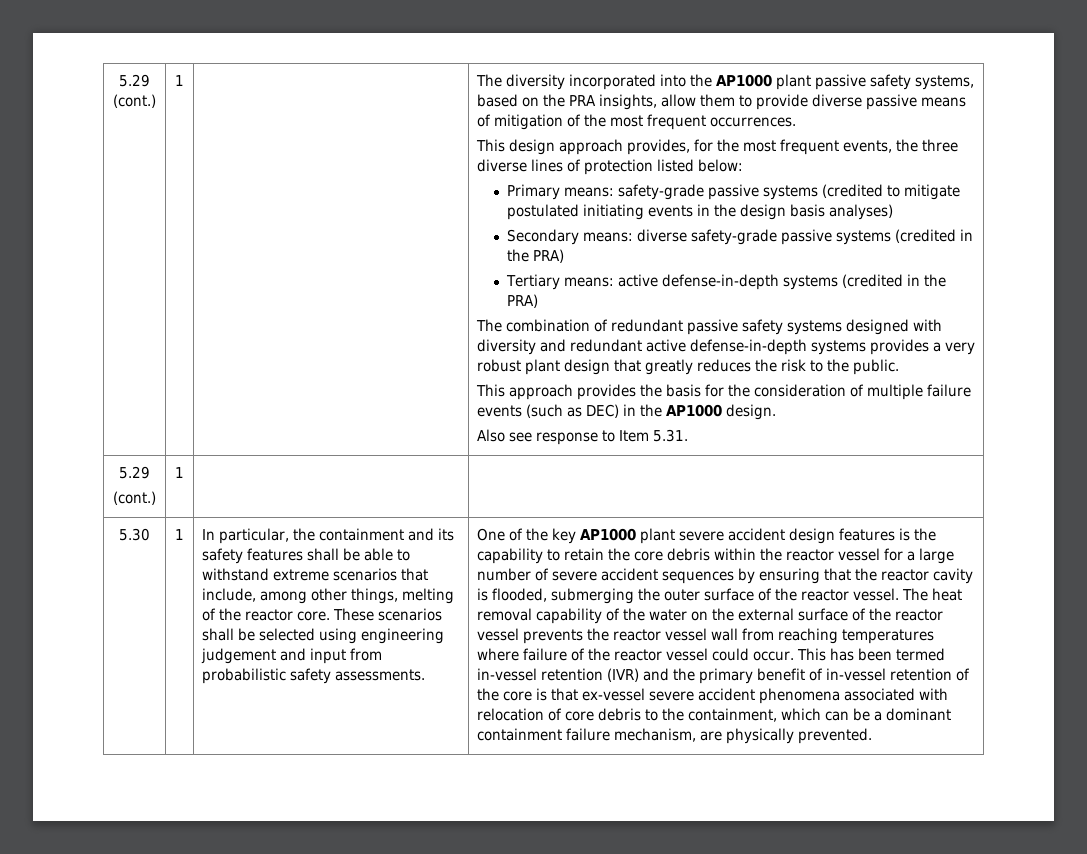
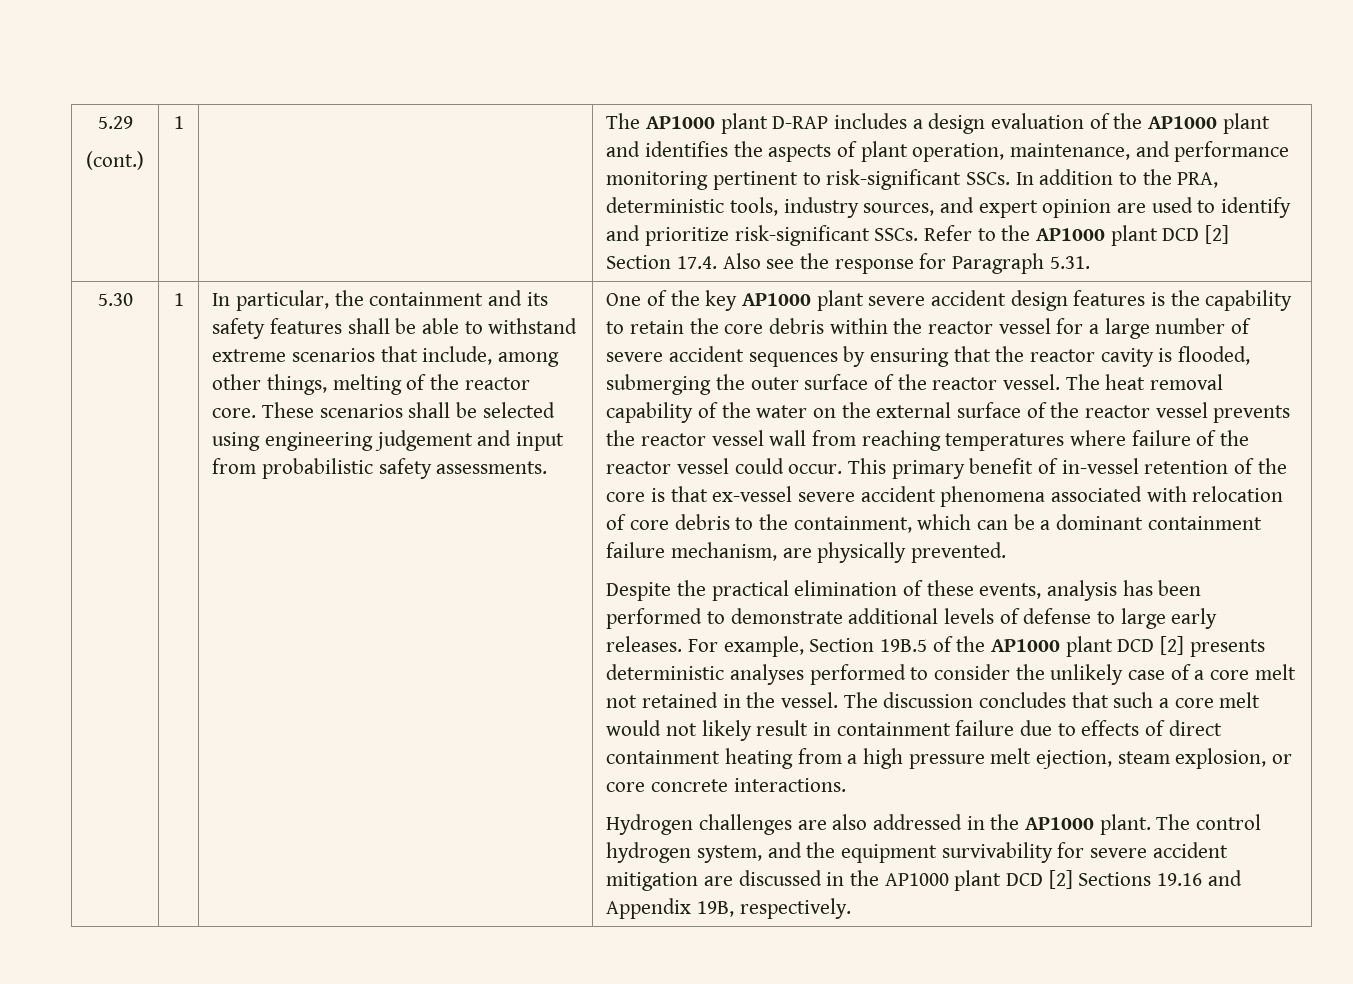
- 5.29 (cont.) | 1 | | The diversity incorporated into the AP1000 plant passive safety systems, based on the PRA insights, allow them to provide diverse passive means of mitigation of the most frequent occurrences.
- This design approach provides, for the most frequent events, the three diverse lines of protection listed below:
- Primary means: safety-grade passive systems (credited to mitigate postulated initiating events in the design basis analyses)
- Secondary means: diverse safety-grade passive systems (credited in the PRA)
- Tertiary means: active defense-in-depth systems (credited in the PRA)
- The combination of redundant passive safety systems designed with diversity and redundant active defense-in-depth systems provides a very robust plant design that greatly reduces the risk to the public.
- This approach provides the basis for the consideration of multiple failure events (such as DEC) in the AP1000 design.
- Also see response to Item 5.31.
  5.29
- (cont.) | 1 | |
+ (cont.) | 1 | | The AP1000 plant D-RAP includes a design evaluation of the AP1000 plant and identifies the aspects of plant operation, maintenance, and performance monitoring pertinent to risk-significant SSCs. In addition to the PRA, deterministic tools, industry sources, and expert opinion are used to identify and prioritize risk-significant SSCs. Refer to the AP1000 plant DCD [2] Section 17.4. Also see the response for Paragraph 5.31.
- This has been termed in-vessel retention (IVR) and the primary benefit of in-vessel retention of the core is that ex-vessel severe accident phenomena associated with relocation of core debris to the containment, which can be a dominant containment failure mechanism, are physically prevented.
+ This primary benefit of in-vessel retention of the core is that ex-vessel severe accident phenomena associated with relocation of core debris to the containment, which can be a dominant containment failure mechanism, are physically prevented.
+ Despite the practical elimination of these events, analysis has been performed to demonstrate additional levels of defense to large early releases. For example, Section 19B.5 of the AP1000 plant DCD [2] presents deterministic analyses performed to consider the unlikely case of a core melt not retained in the vessel. The discussion concludes that such a core melt would not likely result in containment failure due to effects of direct containment heating from a high pressure melt ejection, steam explosion, or core concrete interactions.
+ Hydrogen challenges are also addressed in the AP1000 plant. The control hydrogen system, and the equipment survivability for severe accident mitigation are discussed in the AP1000 plant DCD [2] Sections 19.16 and Appendix 19B, respectively.

